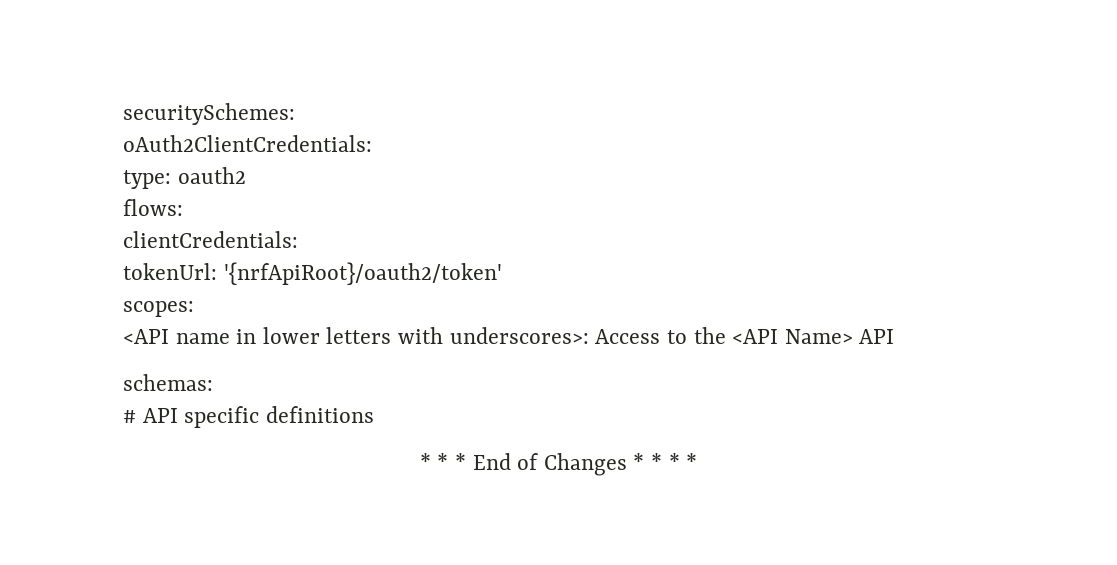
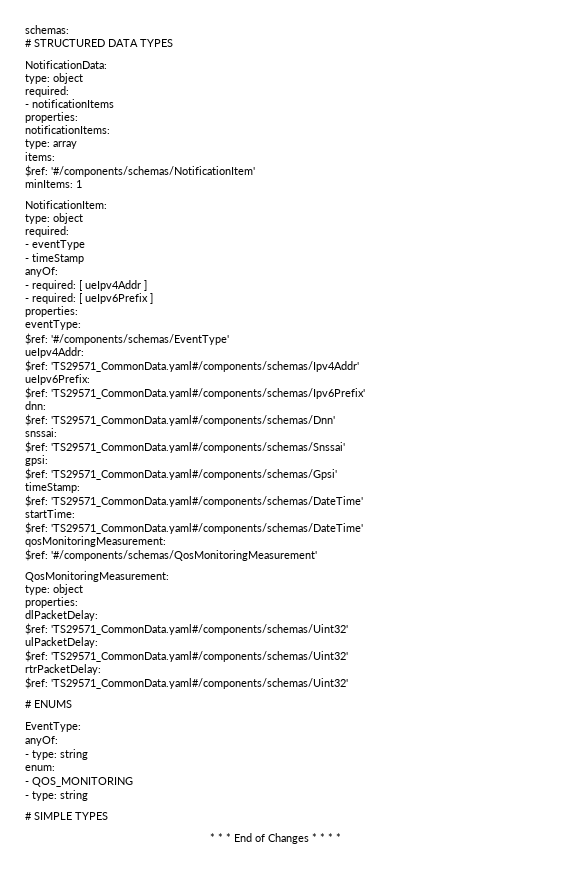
- securitySchemes:
- oAuth2ClientCredentials:
- type: oauth2
- flows:
- clientCredentials:
- tokenUrl: '{nrfApiRoot}/oauth2/token'
- scopes:
- <API name in lower letters with underscores>: Access to the <API Name> API
  schemas:
- # API specific definitions
+ # STRUCTURED DATA TYPES
+ NotificationData:
+ type: object
+ required:
+ - notificationItems
+ properties:
+ notificationItems:
+ type: array
+ items:
+ $ref: '#/components/schemas/NotificationItem'
+ minItems: 1
+ NotificationItem:
+ type: object
+ required:
+ - eventType
+ - timeStamp
+ anyOf:
+ - required: [ ueIpv4Addr ]
+ - required: [ ueIpv6Prefix ]
+ properties:
+ eventType:
+ $ref: '#/components/schemas/EventType'
+ ueIpv4Addr:
+ $ref: 'TS29571_CommonData.yaml#/components/schemas/Ipv4Addr'
+ ueIpv6Prefix:
+ $ref: 'TS29571_CommonData.yaml#/components/schemas/Ipv6Prefix'
+ dnn:
+ $ref: 'TS29571_CommonData.yaml#/components/schemas/Dnn'
+ snssai:
+ $ref: 'TS29571_CommonData.yaml#/components/schemas/Snssai'
+ gpsi:
+ $ref: 'TS29571_CommonData.yaml#/components/schemas/Gpsi'
+ timeStamp:
+ $ref: 'TS29571_CommonData.yaml#/components/schemas/DateTime'
+ startTime:
+ $ref: 'TS29571_CommonData.yaml#/components/schemas/DateTime'
+ qosMonitoringMeasurement:
+ $ref: '#/components/schemas/QosMonitoringMeasurement'
+ QosMonitoringMeasurement:
+ type: object
+ properties:
+ dlPacketDelay:
+ $ref: 'TS29571_CommonData.yaml#/components/schemas/Uint32'
+ ulPacketDelay:
+ $ref: 'TS29571_CommonData.yaml#/components/schemas/Uint32'
+ rtrPacketDelay:
+ $ref: 'TS29571_CommonData.yaml#/components/schemas/Uint32'
+ # ENUMS
+ EventType:
+ anyOf:
+ - type: string
+ enum:
+ - QOS_MONITORING
+ - type: string
+ # SIMPLE TYPES

